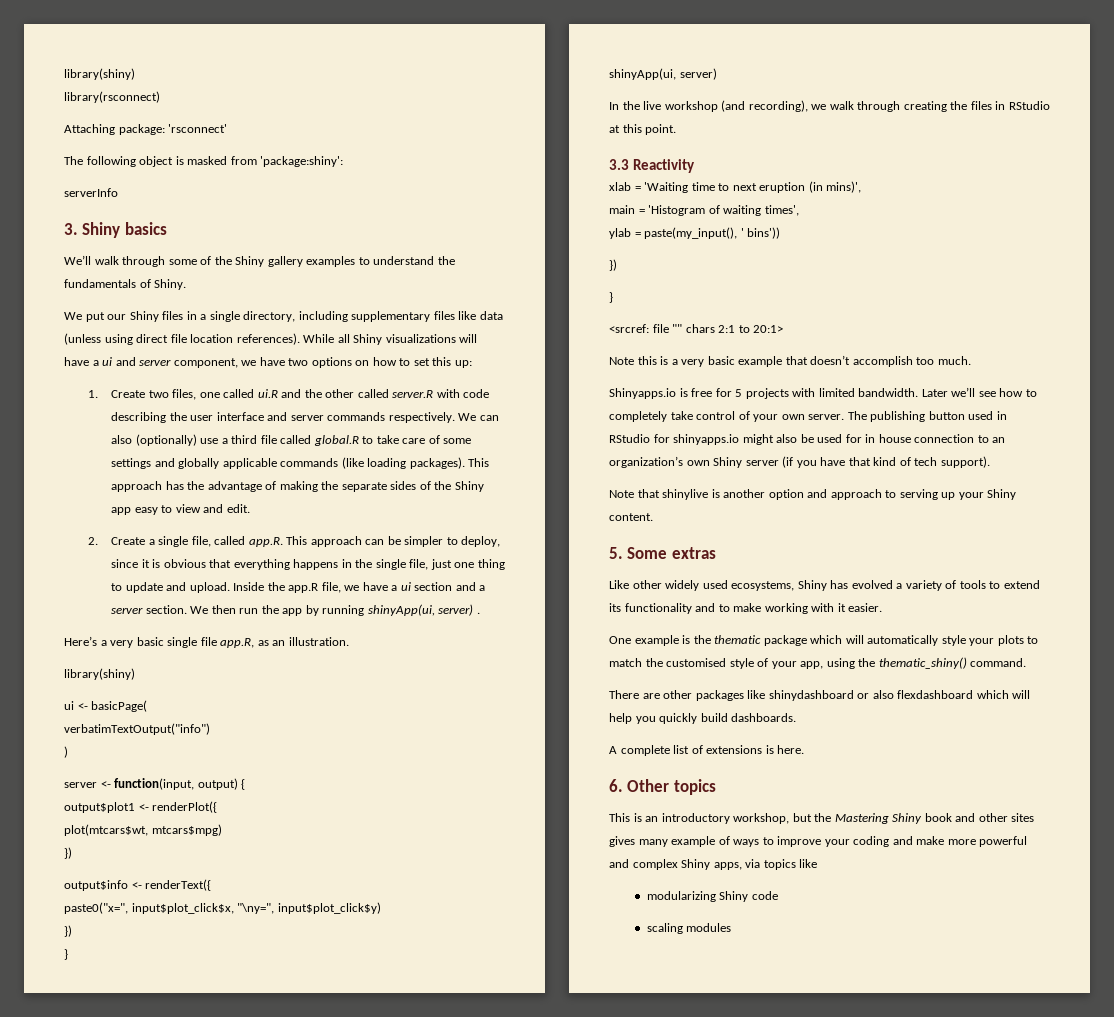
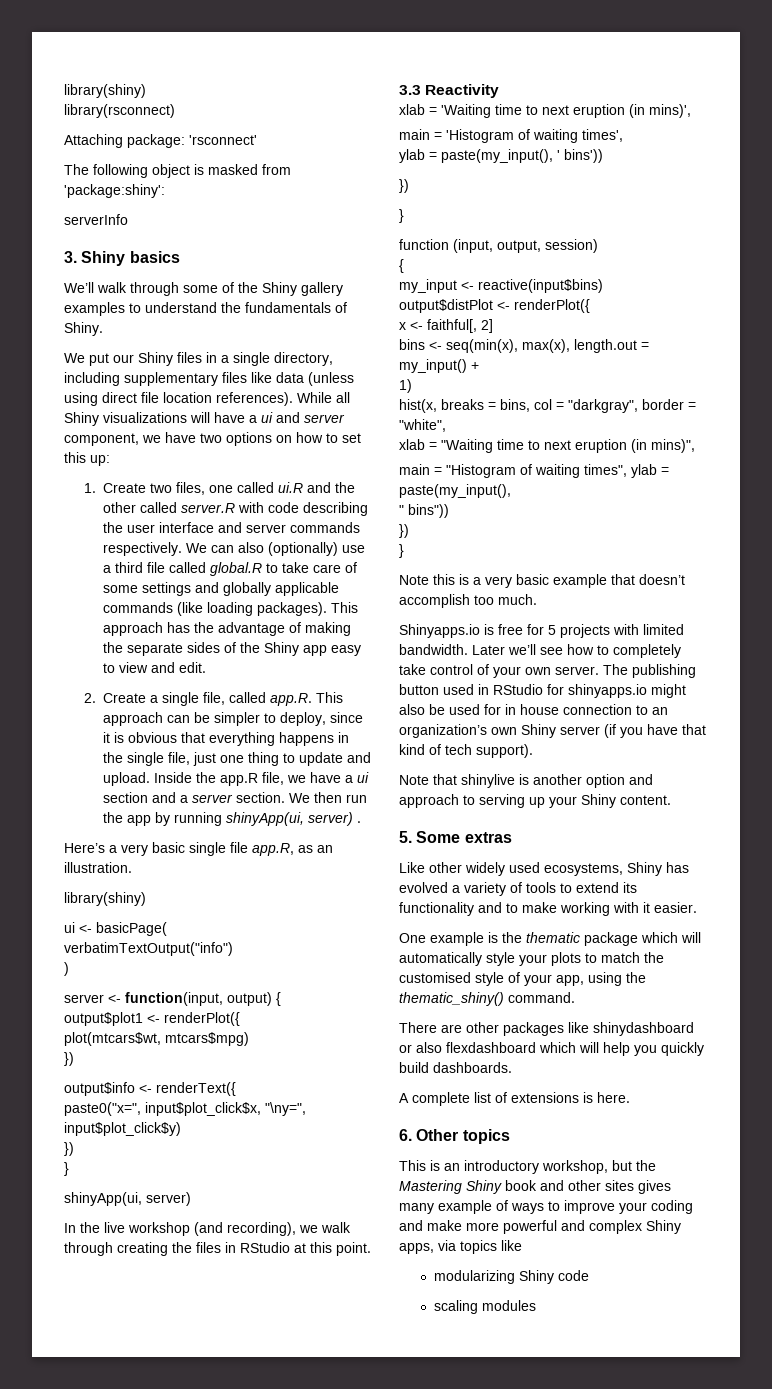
- <srcref: file "" chars 2:1 to 20:1>
+ function (input, output, session)
+ {
+ my_input <- reactive(input$bins)
+ output$distPlot <- renderPlot({
+ x <- faithful[, 2]
+ bins <- seq(min(x), max(x), length.out = my_input() +
+ 1)
+ hist(x, breaks = bins, col = "darkgray", border = "white",
+ xlab = "Waiting time to next eruption (in mins)",
+ main = "Histogram of waiting times", ylab = paste(my_input(),
+ " bins"))
+ })
+ }

